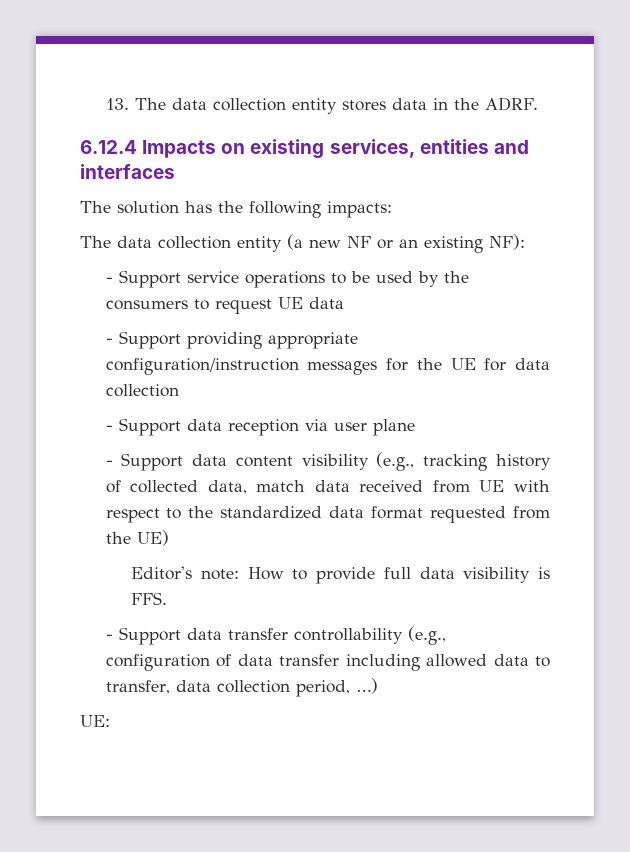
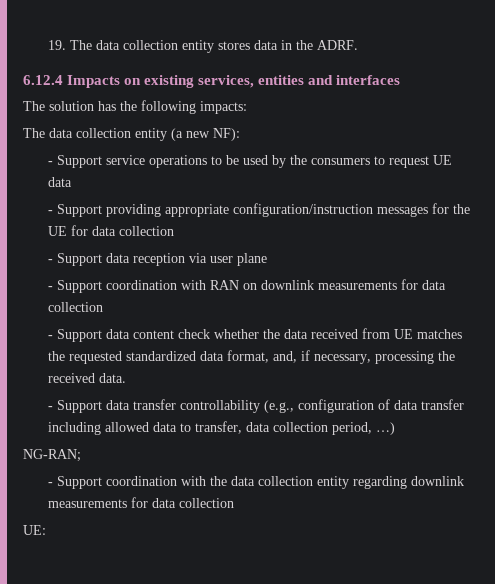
- 13. The data collection entity stores data in the ADRF.
+ 19. The data collection entity stores data in the ADRF.
- The data collection entity (a new NF or an existing NF):
+ The data collection entity (a new NF):
- - Support data content visibility (e.g., tracking history of collected data, match data received from UE with respect to the standardized data format requested from the UE)
- Editor's note: How to provide full data visibility is FFS.
+ - Support coordination with RAN on downlink measurements for data collection
+ - Support data content check whether the data received from UE matches the requested standardized data format, and, if necessary, processing the received data.
+ NG-RAN;
+ - Support coordination with the data collection entity regarding downlink measurements for data collection

